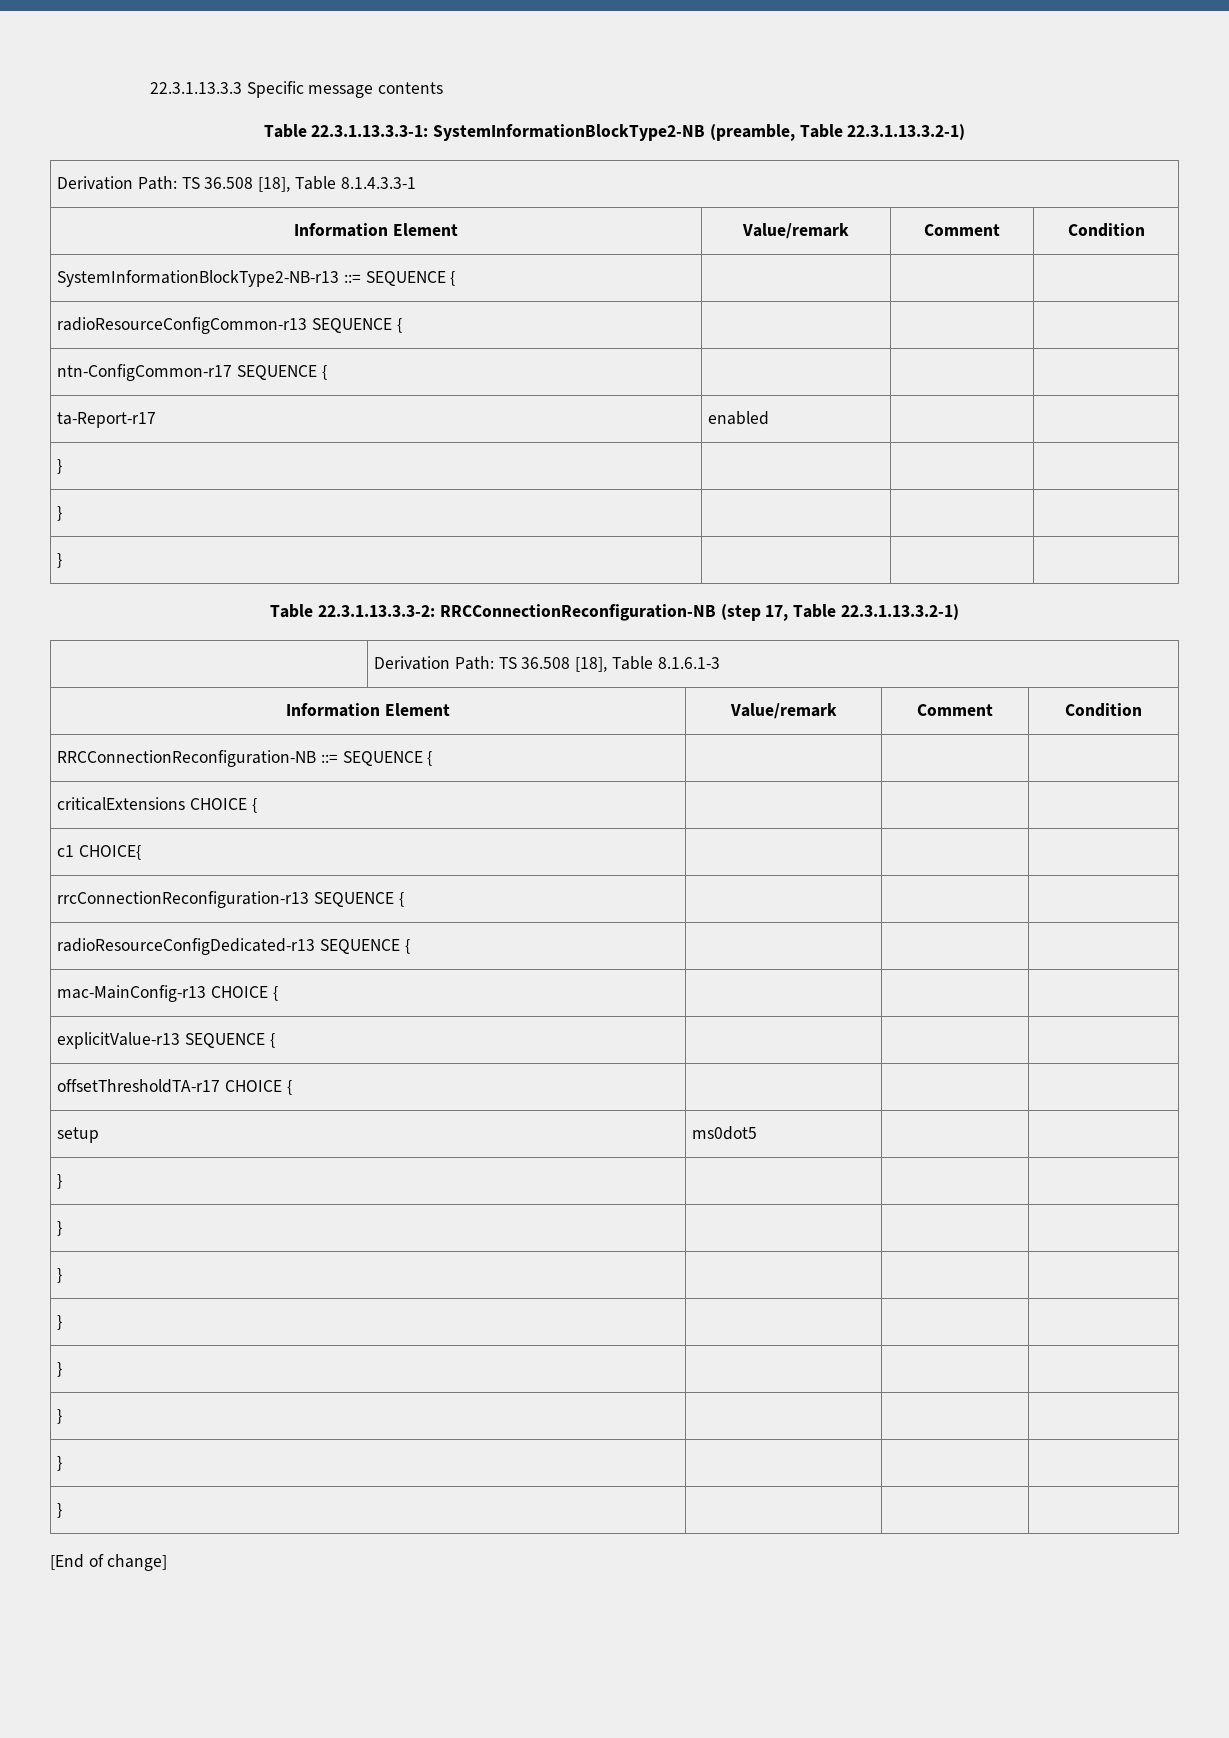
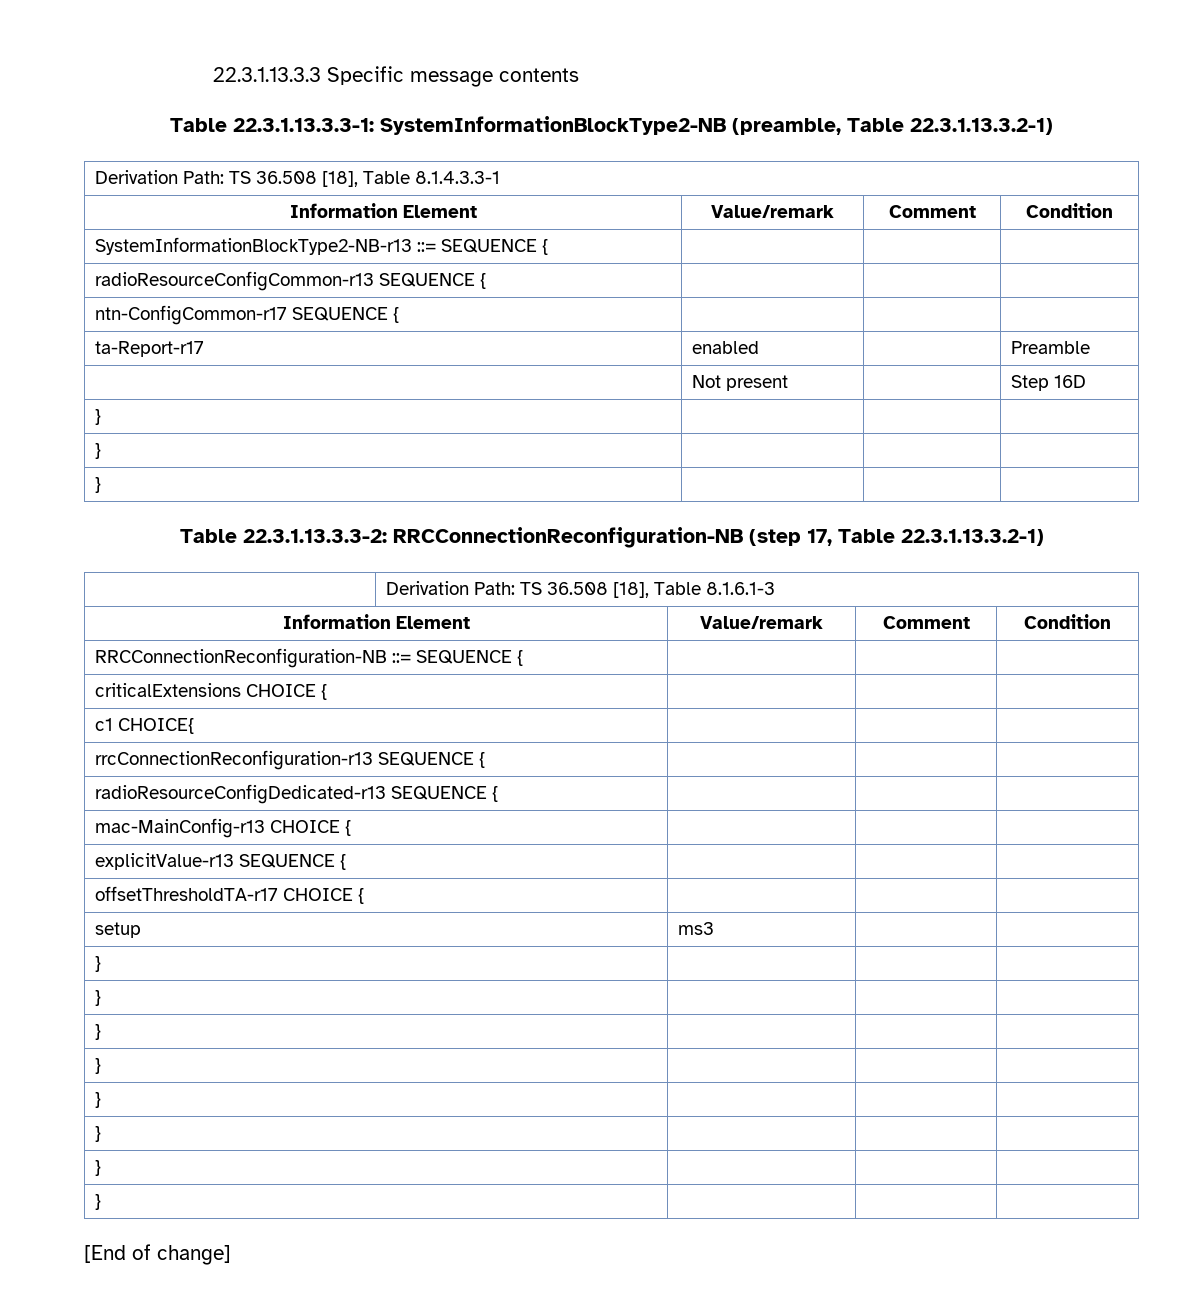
- ta-Report-r17 | enabled | |
+ ta-Report-r17 | enabled | | Preamble
+ | Not present | | Step 16D
- setup | ms0dot5 | |
+ setup | ms3 | |

